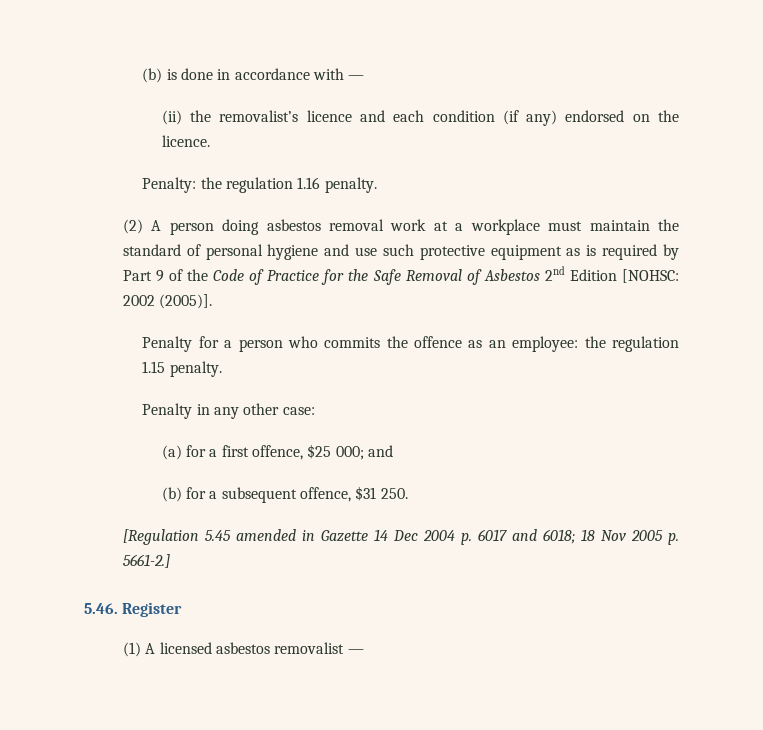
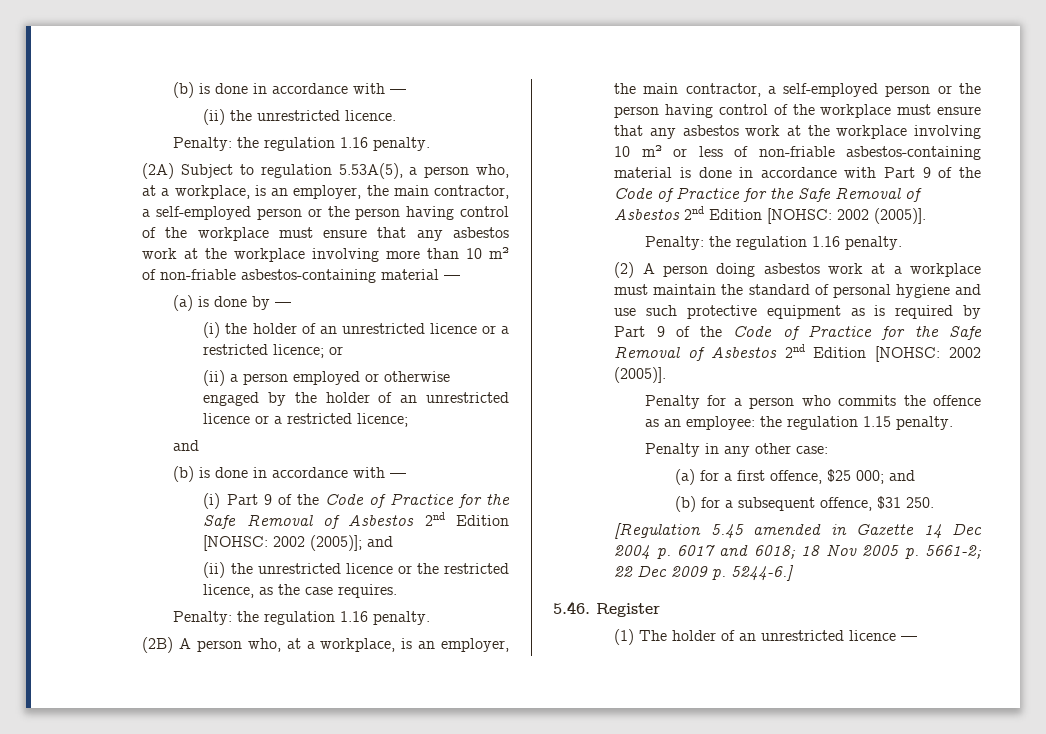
- (ii) the removalist’s licence and each condition (if any) endorsed on the licence.
+ (ii) the unrestricted licence.
+ Penalty: the regulation 1.16 penalty.
+ (2A) Subject to regulation 5.53A(5), a person who, at a workplace, is an employer, the main contractor, a self-employed person or the person having control of the workplace must ensure that any asbestos work at the workplace involving more than 10 m² of non-friable asbestos-containing material —
+ (a) is done by —
+ (i) the holder of an unrestricted licence or a restricted licence; or
+ (ii) a person employed or otherwise engaged by the holder of an unrestricted licence or a restricted licence;
+ and
+ (b) is done in accordance with —
+ (i) Part 9 of the Code of Practice for the Safe Removal of Asbestos 2nd Edition [NOHSC: 2002 (2005)]; and
+ (ii) the unrestricted licence or the restricted licence, as the case requires.
+ Penalty: the regulation 1.16 penalty.
+ (2B) A person who, at a workplace, is an employer, the main contractor, a self-employed person or the person having control of the workplace must ensure that any asbestos work at the workplace involving 10 m² or less of non-friable asbestos-containing material is done in accordance with Part 9 of the Code of Practice for the Safe Removal of Asbestos 2nd Edition [NOHSC: 2002 (2005)].
- (2) A person doing asbestos removal work at a workplace must maintain the standard of personal hygiene and use such protective equipment as is required by Part 9 of the Code of Practice for the Safe Removal of Asbestos 2nd Edition [NOHSC: 2002 (2005)].
+ (2) A person doing asbestos work at a workplace must maintain the standard of personal hygiene and use such protective equipment as is required by Part 9 of the Code of Practice for the Safe Removal of Asbestos 2nd Edition [NOHSC: 2002 (2005)].
- [Regulation 5.45 amended in Gazette 14 Dec 2004 p. 6017 and 6018; 18 Nov 2005 p. 5661-2.]
+ [Regulation 5.45 amended in Gazette 14 Dec 2004 p. 6017 and 6018; 18 Nov 2005 p. 5661-2; 22 Dec 2009 p. 5244-6.]
  5.46. Register
- (1) A licensed asbestos removalist —
+ (1) The holder of an unrestricted licence —

